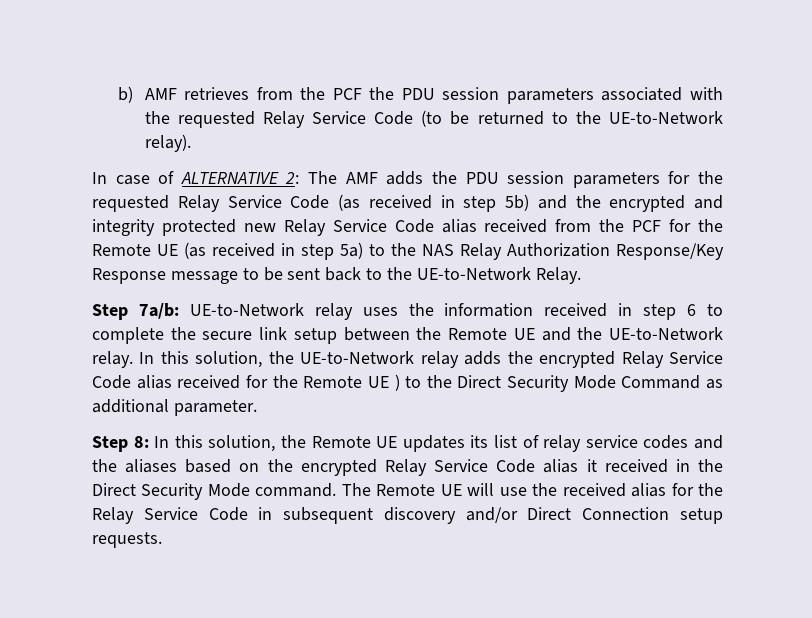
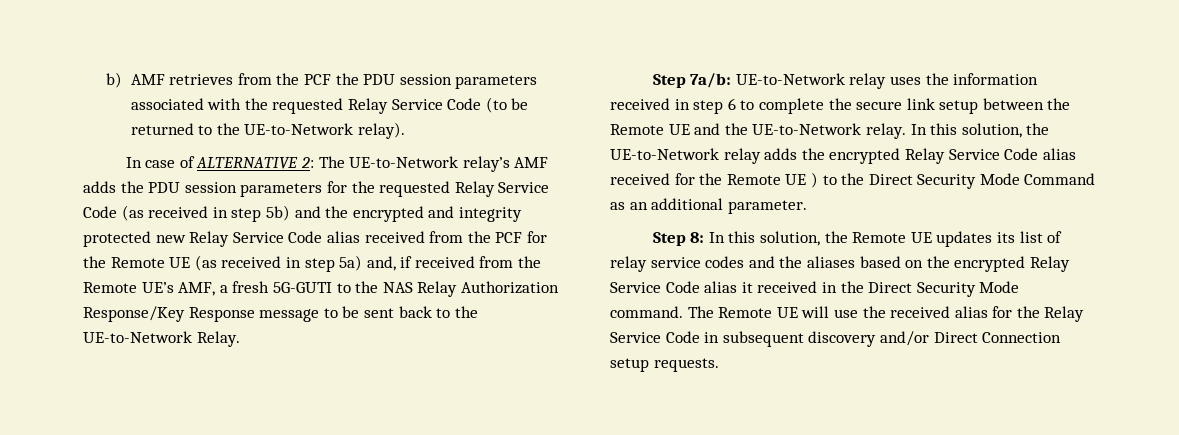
- The AMF adds the PDU session parameters for the requested Relay Service Code (as received in step 5b) and the encrypted and integrity protected new Relay Service Code alias received from the PCF for the Remote UE (as received in step 5a) to the NAS Relay Authorization Response/Key Response message to be sent back to the UE-to-Network Relay.
+ The UE-to-Network relay’s AMF adds the PDU session parameters for the requested Relay Service Code (as received in step 5b) and the encrypted and integrity protected new Relay Service Code alias received from the PCF for the Remote UE (as received in step 5a) and, if received from the Remote UE’s AMF, a fresh 5G-GUTI to the NAS Relay Authorization Response/Key Response message to be sent back to the UE-to-Network Relay.
- In this solution, the UE-to-Network relay adds the encrypted Relay Service Code alias received for the Remote UE ) to the Direct Security Mode Command as additional parameter.
+ In this solution, the UE-to-Network relay adds the encrypted Relay Service Code alias received for the Remote UE ) to the Direct Security Mode Command as an additional parameter.

